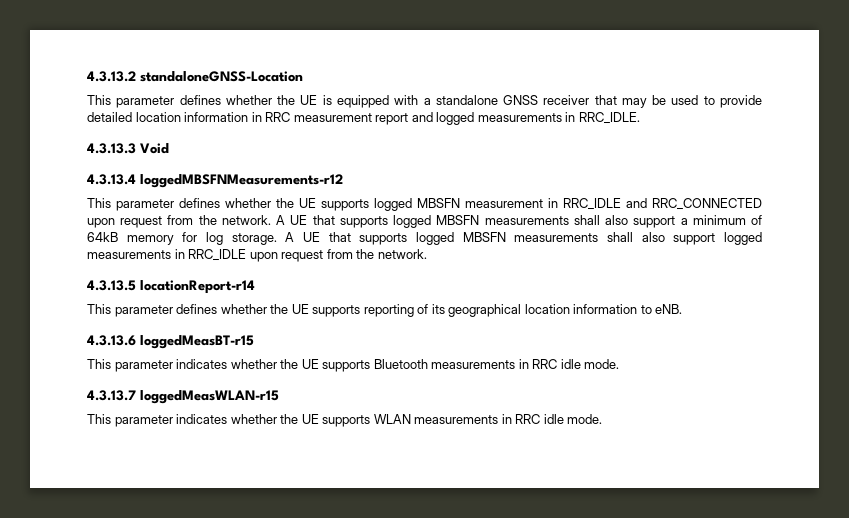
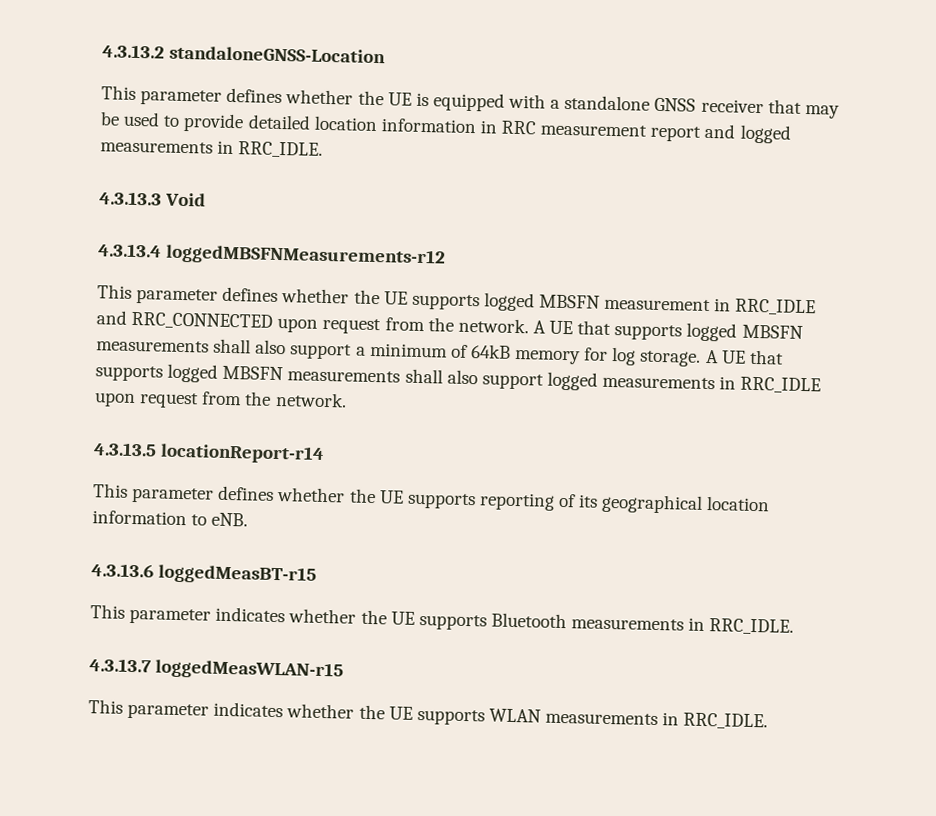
- This parameter indicates whether the UE supports Bluetooth measurements in RRC idle mode.
+ This parameter indicates whether the UE supports Bluetooth measurements in RRC_IDLE.
- This parameter indicates whether the UE supports WLAN measurements in RRC idle mode.
+ This parameter indicates whether the UE supports WLAN measurements in RRC_IDLE.

